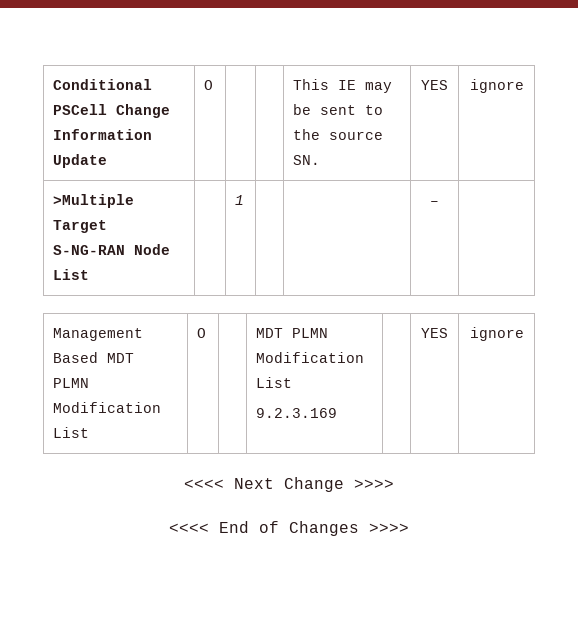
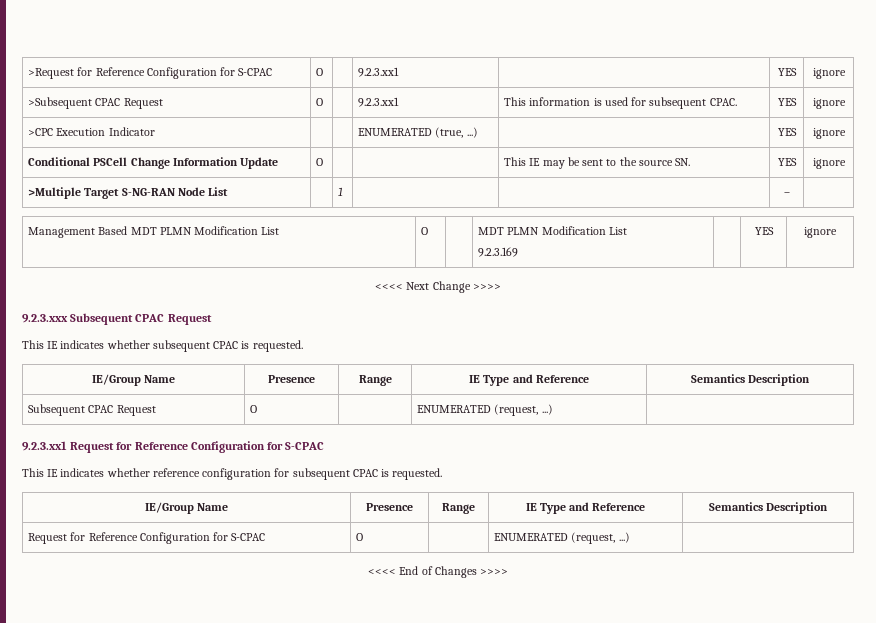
+ >Request for Reference Configuration for S-CPAC | O | | 9.2.3.xx1 | | YES | ignore
+ >Subsequent CPAC Request | O | | 9.2.3.xx1 | This information is used for subsequent CPAC. | YES | ignore
+ >CPC Execution Indicator | | | ENUMERATED (true, ...) | | YES | ignore
+ 9.2.3.xxx Subsequent CPAC Request
+ This IE indicates whether subsequent CPAC is requested.
+ IE/Group Name | Presence | Range | IE Type and Reference | Semantics Description
+ Subsequent CPAC Request | O | | ENUMERATED (request, ...) |
+ 9.2.3.xx1 Request for Reference Configuration for S-CPAC
+ This IE indicates whether reference configuration for subsequent CPAC is requested.
+ IE/Group Name | Presence | Range | IE Type and Reference | Semantics Description
+ Request for Reference Configuration for S-CPAC | O | | ENUMERATED (request, ...) |

